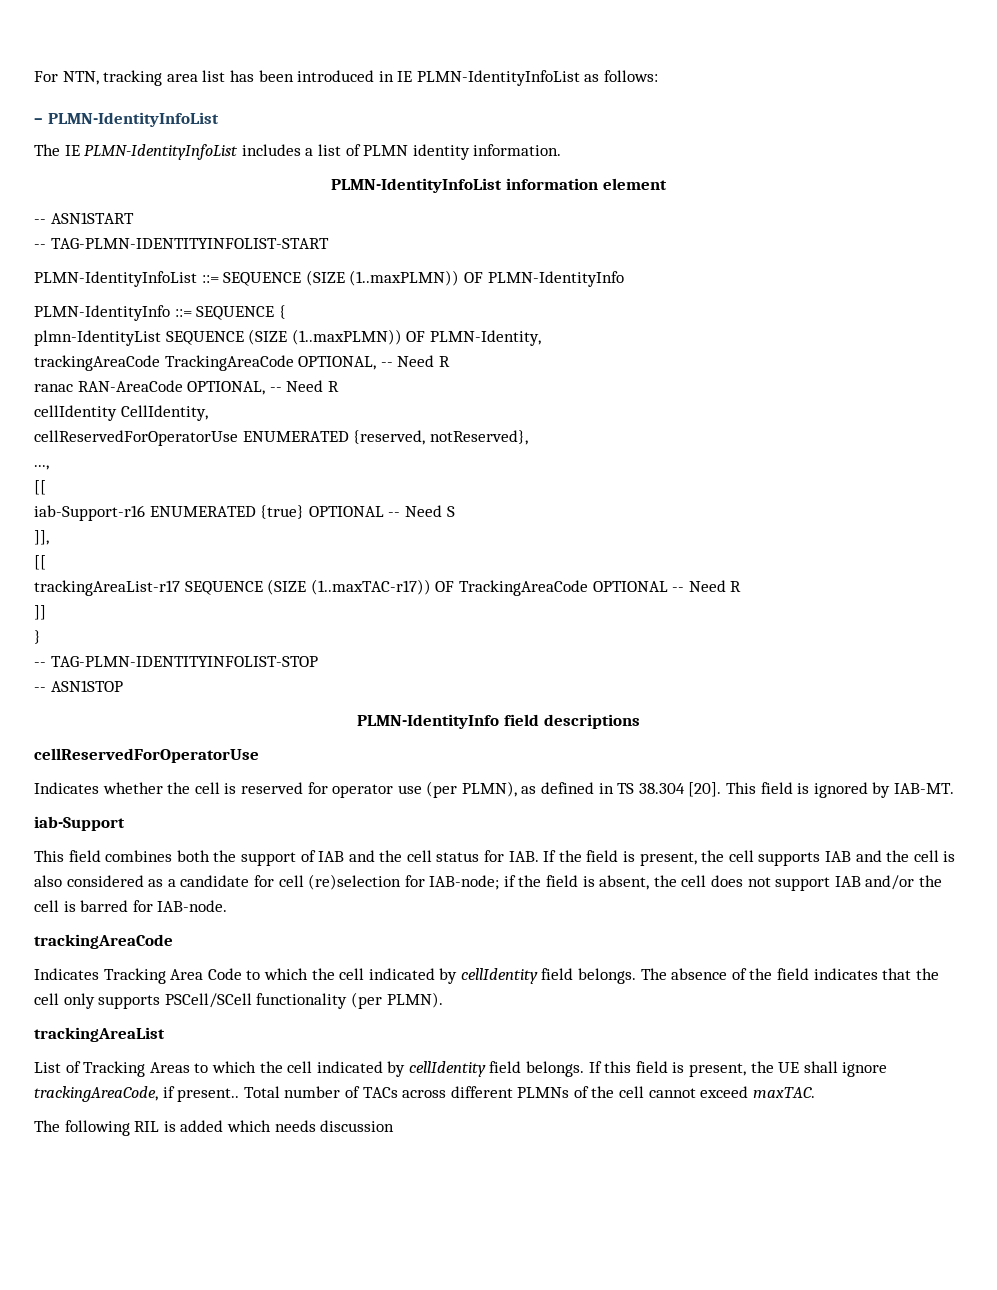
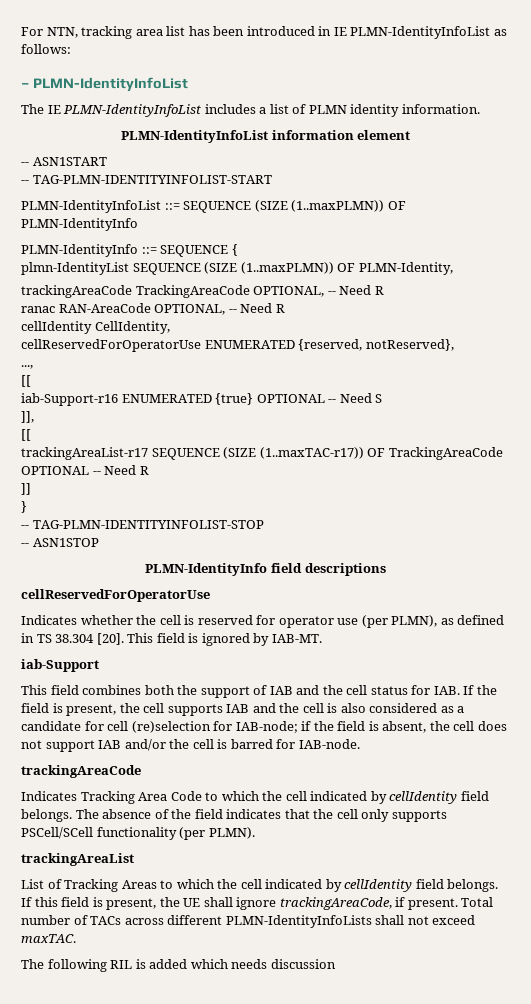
- If this field is present, the UE shall ignore trackingAreaCode, if present..
+ If this field is present, the UE shall ignore trackingAreaCode, if present.
- Total number of TACs across different PLMNs of the cell cannot exceed maxTAC.
+ Total number of TACs across different PLMN-IdentityInfoLists shall not exceed maxTAC.

